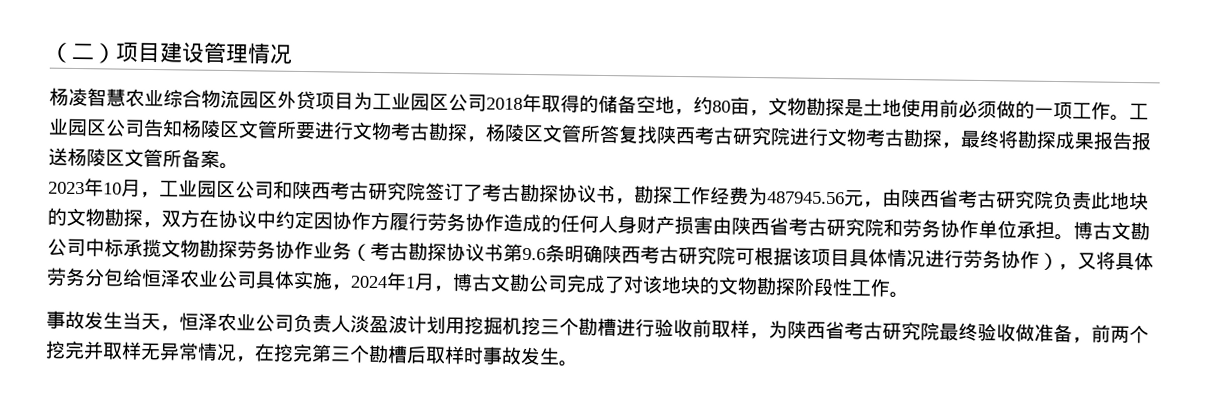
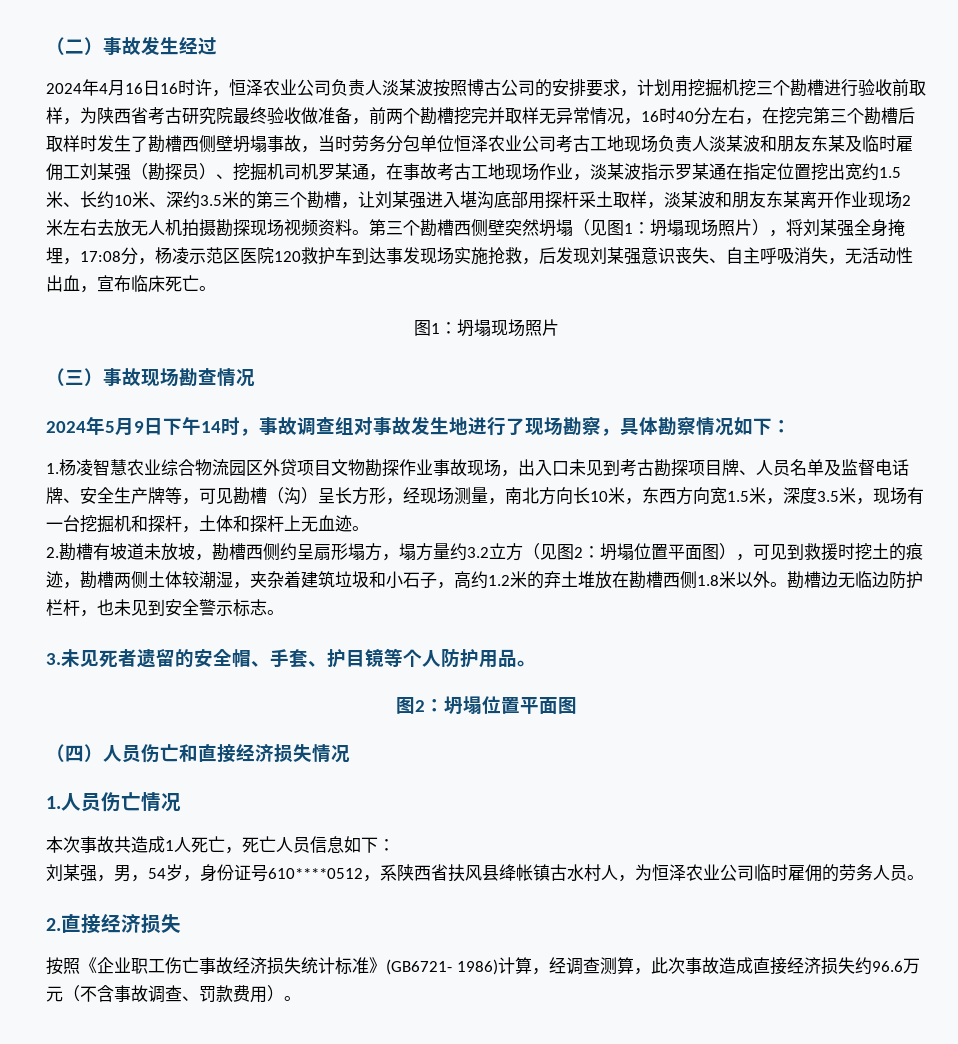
- （二）项目建设管理情况
- 杨凌智慧农业综合物流园区外贷项目为工业园区公司2018年取得的储备空地，约80亩，文物勘探是土地使用前必须做的一项工作。工业园区公司告知杨陵区文管所要进行文物考古勘探，杨陵区文管所答复找陕西考古研究院进行文物考古勘探，最终将勘探成果报告报送杨陵区文管所备案。
- 2023年10月，工业园区公司和陕西考古研究院签订了考古勘探协议书，勘探工作经费为487945.56元，由陕西省考古研究院负责此地块的文物勘探，双方在协议中约定因协作方履行劳务协作造成的任何人身财产损害由陕西省考古研究院和劳务协作单位承担。博古文勘公司中标承揽文物勘探劳务协作业务（考古勘探协议书第9.6条明确陕西考古研究院可根据该项目具体情况进行劳务协作），又将具体劳务分包给恒泽农业公司具体实施，2024年1月，博古文勘公司完成了对该地块的文物勘探阶段性工作。
- 事故发生当天，恒泽农业公司负责人淡盈波计划用挖掘机挖三个勘槽进行验收前取样，为陕西省考古研究院最终验收做准备，前两个挖完并取样无异常情况，在挖完第三个勘槽后取样时事故发生。
+ （二）事故发生经过
+ 2024年4月16日16时许，恒泽农业公司负责人淡某波按照博古公司的安排要求，计划用挖掘机挖三个勘槽进行验收前取样，为陕西省考古研究院最终验收做准备，前两个勘槽挖完并取样无异常情况，16时40分左右，在挖完第三个勘槽后取样时发生了勘槽西侧壁坍塌事故，当时劳务分包单位恒泽农业公司考古工地现场负责人淡某波和朋友东某及临时雇佣工刘某强（勘探员）、挖掘机司机罗某通，在事故考古工地现场作业，淡某波指示罗某通在指定位置挖出宽约1.5米、长约10米、深约3.5米的第三个勘槽，让刘某强进入堪沟底部用探杆采土取样，淡某波和朋友东某离开作业现场2米左右去放无人机拍摄勘探现场视频资料。第三个勘槽西侧壁突然坍塌（见图1：坍塌现场照片），将刘某强全身掩埋，17:08分，杨凌示范区医院120救护车到达事发现场实施抢救，后发现刘某强意识丧失、自主呼吸消失，无活动性出血，宣布临床死亡。
+ 图1：坍塌现场照片
+ （三）事故现场勘查情况
+ 2024年5月9日下午14时，事故调查组对事故发生地进行了现场勘察，具体勘察情况如下：
+ 1.杨凌智慧农业综合物流园区外贷项目文物勘探作业事故现场，出入口未见到考古勘探项目牌、人员名单及监督电话牌、安全生产牌等，可见勘槽（沟）呈长方形，经现场测量，南北方向长10米，东西方向宽1.5米，深度3.5米，现场有一台挖掘机和探杆，土体和探杆上无血迹。
+ 2.勘槽有坡道未放坡，勘槽西侧约呈扇形塌方，塌方量约3.2立方（见图2：坍塌位置平面图），可见到救援时挖土的痕迹，勘槽两侧土体较潮湿，夹杂着建筑垃圾和小石子，高约1.2米的弃土堆放在勘槽西侧1.8米以外。勘槽边无临边防护栏杆，也未见到安全警示标志。
+ 3.未见死者遗留的安全帽、手套、护目镜等个人防护用品。
+ 图2：坍塌位置平面图
+ （四）人员伤亡和直接经济损失情况
+ 1.人员伤亡情况
+ 本次事故共造成1人死亡，死亡人员信息如下：
+ 刘某强，男，54岁，身份证号610****0512，系陕西省扶风县绛帐镇古水村人，为恒泽农业公司临时雇佣的劳务人员。
+ 2.直接经济损失
+ 按照《企业职工伤亡事故经济损失统计标准》(GB6721- 1986)计算，经调查测算，此次事故造成直接经济损失约96.6万元（不含事故调查、罚款费用）。

